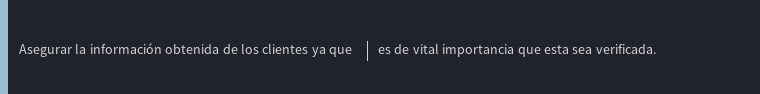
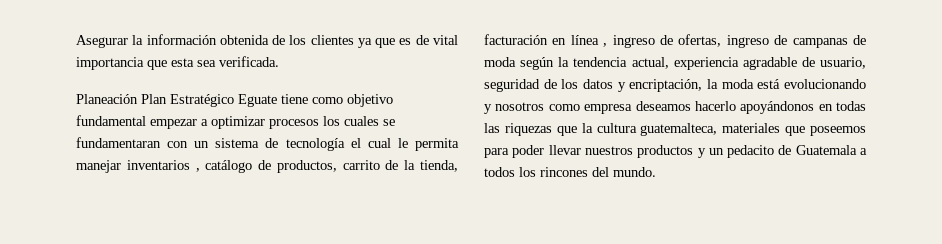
+ Planeación Plan Estratégico Eguate tiene como objetivo fundamental empezar a optimizar procesos los cuales se fundamentaran con un sistema de tecnología el cual le permita manejar inventarios , catálogo de productos, carrito de la tienda, facturación en línea , ingreso de ofertas, ingreso de campanas de moda según la tendencia actual, experiencia agradable de usuario, seguridad de los datos y encriptación, la moda está evolucionando y nosotros como empresa deseamos hacerlo apoyándonos en todas las riquezas que la cultura guatemalteca, materiales que poseemos para poder llevar nuestros productos y un pedacito de Guatemala a todos los rincones del mundo.

